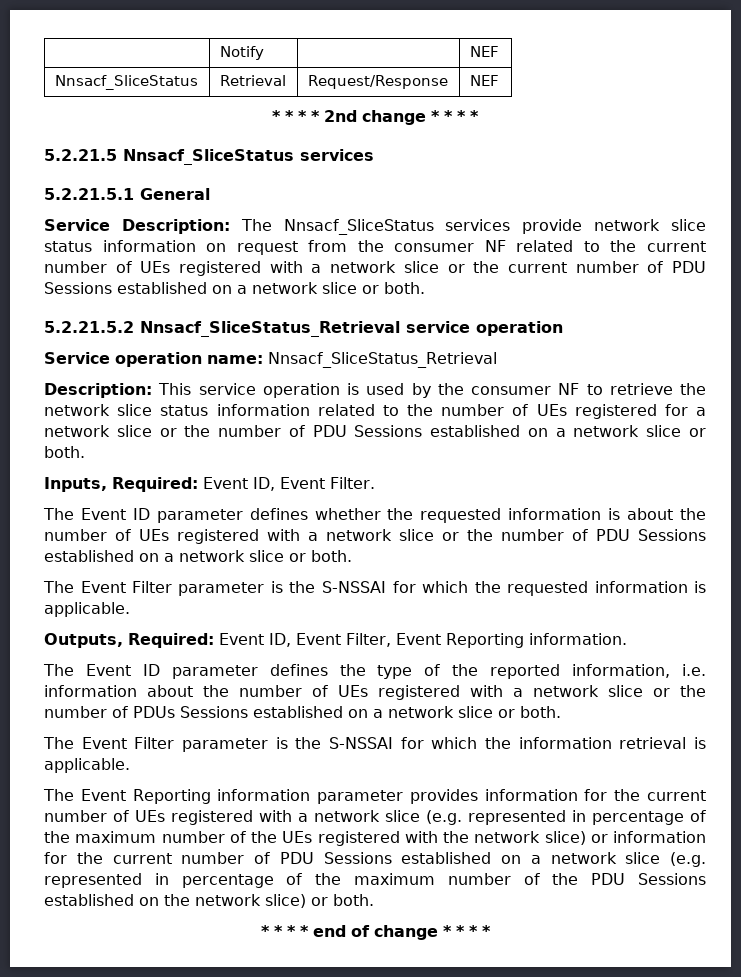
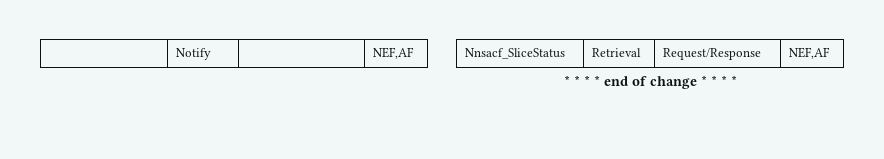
- | Notify | | NEF
+ | Notify | | NEF,AF
- Nnsacf_SliceStatus | Retrieval | Request/Response | NEF
- * * * * 2nd change * * * *
- 5.2.21.5 Nnsacf_SliceStatus services
- 5.2.21.5.1 General
- Service Description: The Nnsacf_SliceStatus services provide network slice status information on request from the consumer NF related to the current number of UEs registered with a network slice or the current number of PDU Sessions established on a network slice or both.
- 5.2.21.5.2 Nnsacf_SliceStatus_Retrieval service operation
- Service operation name: Nnsacf_SliceStatus_Retrieval
- Description: This service operation is used by the consumer NF to retrieve the network slice status information related to the number of UEs registered for a network slice or the number of PDU Sessions established on a network slice or both.
- Inputs, Required: Event ID, Event Filter.
- The Event ID parameter defines whether the requested information is about the number of UEs registered with a network slice or the number of PDU Sessions established on a network slice or both.
- The Event Filter parameter is the S-NSSAI for which the requested information is applicable.
- Outputs, Required: Event ID, Event Filter, Event Reporting information.
- The Event ID parameter defines the type of the reported information, i.e. information about the number of UEs registered with a network slice or the number of PDUs Sessions established on a network slice or both.
- The Event Filter parameter is the S-NSSAI for which the information retrieval is applicable.
- The Event Reporting information parameter provides information for the current number of UEs registered with a network slice (e.g. represented in percentage of the maximum number of the UEs registered with the network slice) or information for the current number of PDU Sessions established on a network slice (e.g. represented in percentage of the maximum number of the PDU Sessions established on the network slice) or both.
+ Nnsacf_SliceStatus | Retrieval | Request/Response | NEF,AF

